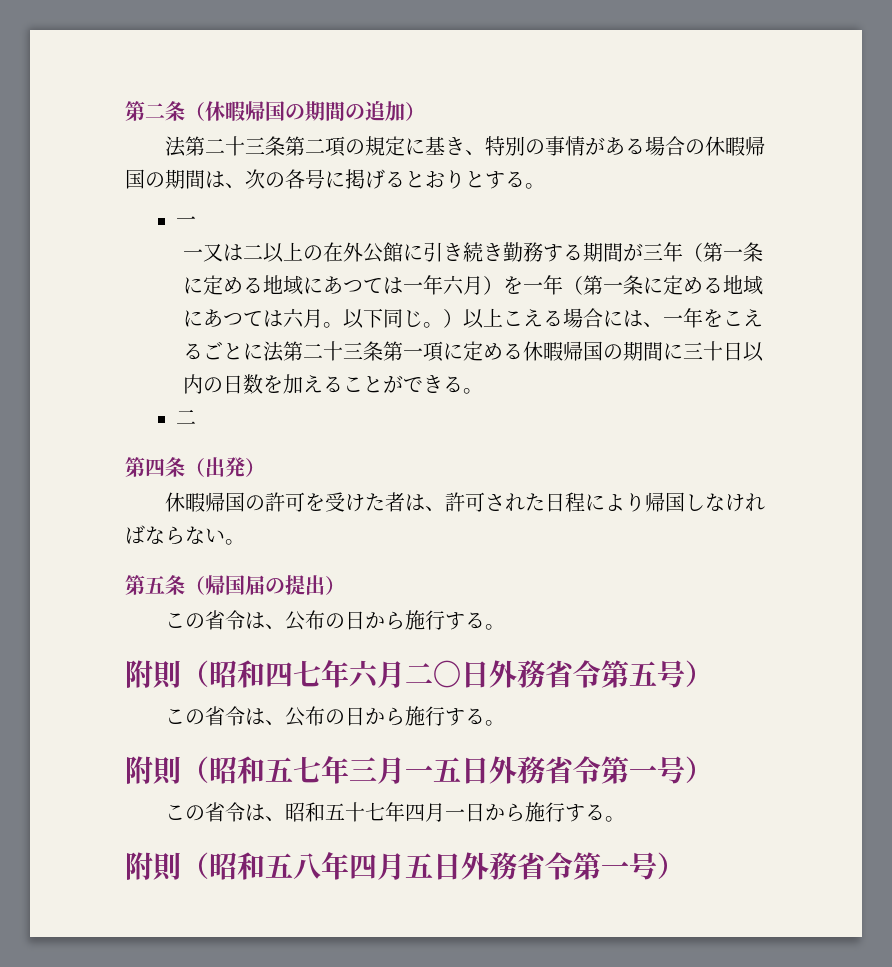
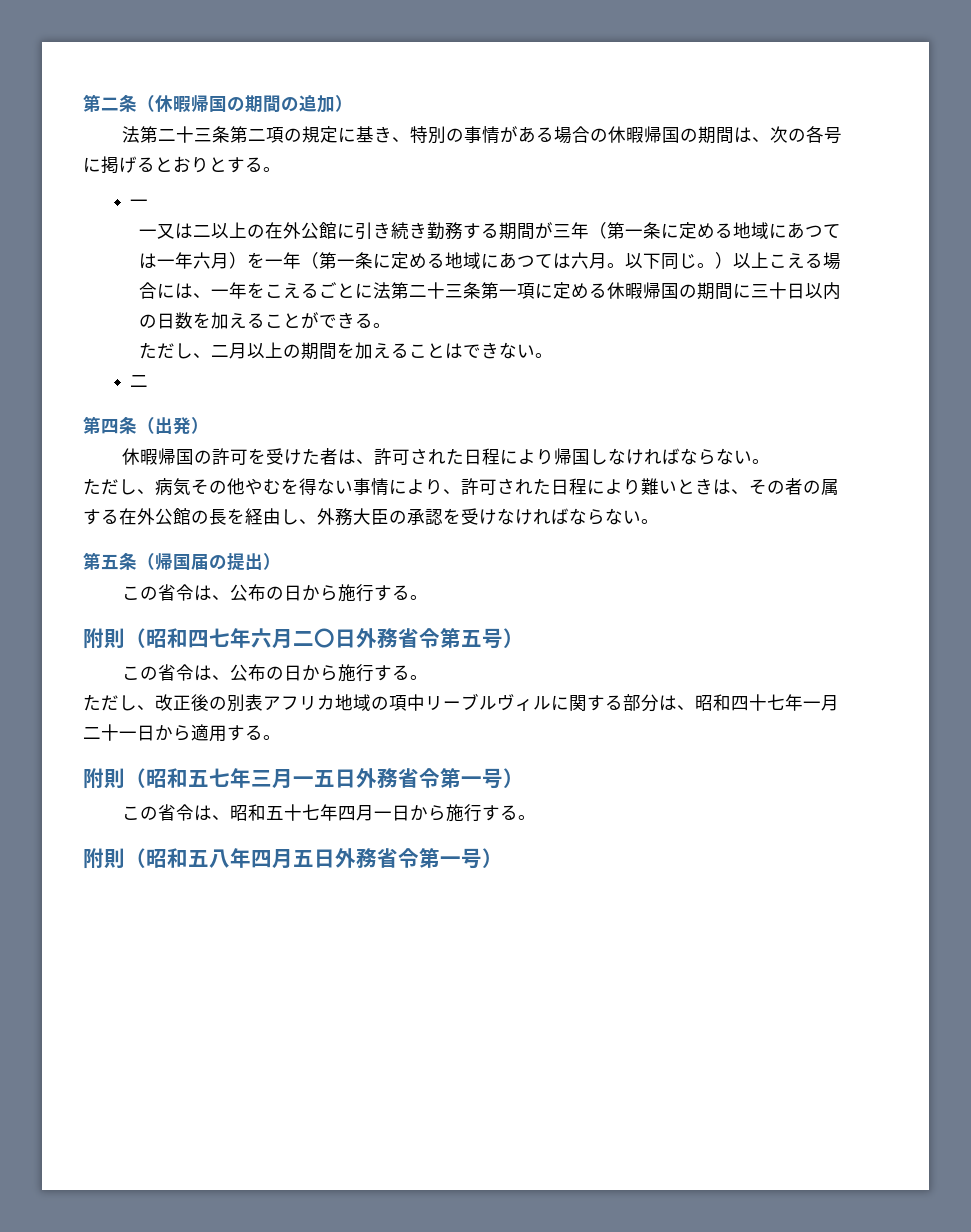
+ ただし、二月以上の期間を加えることはできない。
+ ただし、病気その他やむを得ない事情により、許可された日程により難いときは、その者の属する在外公館の長を経由し、外務大臣の承認を受けなければならない。
+ ただし、改正後の別表アフリカ地域の項中リーブルヴィルに関する部分は、昭和四十七年一月二十一日から適用する。

